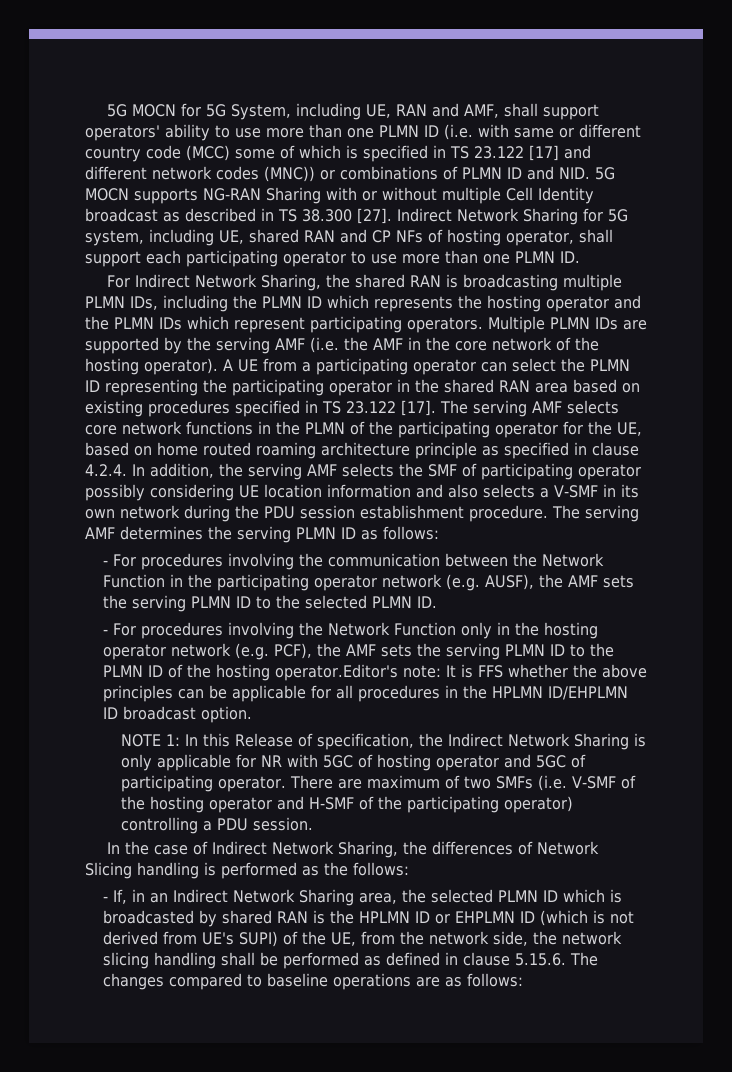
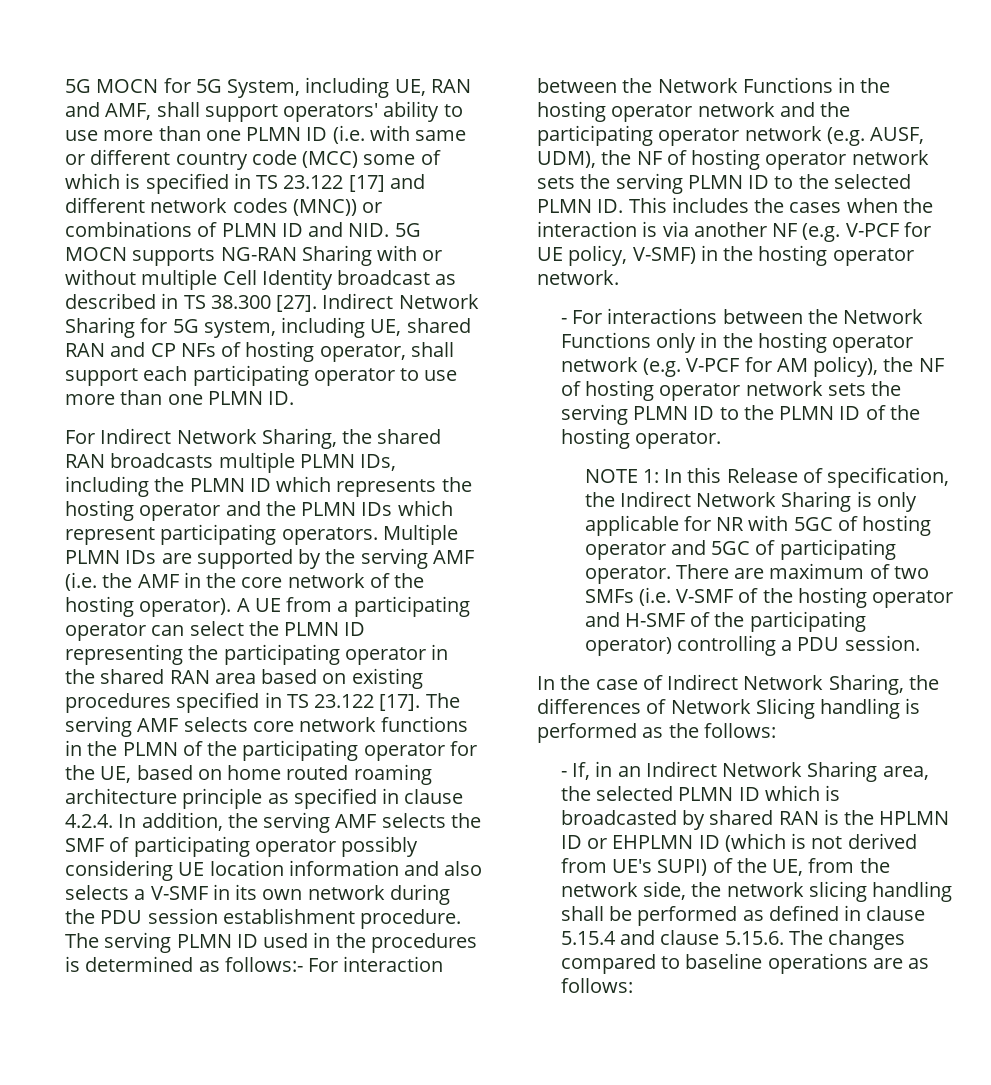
- For Indirect Network Sharing, the shared RAN is broadcasting multiple PLMN IDs, including the PLMN ID which represents the hosting operator and the PLMN IDs which represent participating operators.
+ For Indirect Network Sharing, the shared RAN broadcasts multiple PLMN IDs, including the PLMN ID which represents the hosting operator and the PLMN IDs which represent participating operators.
- The serving AMF determines the serving PLMN ID as follows:
- - For procedures involving the communication between the Network Function in the participating operator network (e.g. AUSF), the AMF sets the serving PLMN ID to the selected PLMN ID.
- - For procedures involving the Network Function only in the hosting operator network (e.g. PCF), the AMF sets the serving PLMN ID to the PLMN ID of the hosting operator.Editor's note: It is FFS whether the above principles can be applicable for all procedures in the HPLMN ID/EHPLMN ID broadcast option.
+ The serving PLMN ID used in the procedures is determined as follows:- For interaction between the Network Functions in the hosting operator network and the participating operator network (e.g. AUSF, UDM), the NF of hosting operator network sets the serving PLMN ID to the selected PLMN ID. This includes the cases when the interaction is via another NF (e.g. V-PCF for UE policy, V-SMF) in the hosting operator network.
+ - For interactions between the Network Functions only in the hosting operator network (e.g. V-PCF for AM policy), the NF of hosting operator network sets the serving PLMN ID to the PLMN ID of the hosting operator.
- - If, in an Indirect Network Sharing area, the selected PLMN ID which is broadcasted by shared RAN is the HPLMN ID or EHPLMN ID (which is not derived from UE's SUPI) of the UE, from the network side, the network slicing handling shall be performed as defined in clause 5.15.6. The changes compared to baseline operations are as follows:
+ - If, in an Indirect Network Sharing area, the selected PLMN ID which is broadcasted by shared RAN is the HPLMN ID or EHPLMN ID (which is not derived from UE's SUPI) of the UE, from the network side, the network slicing handling shall be performed as defined in clause 5.15.4 and clause 5.15.6. The changes compared to baseline operations are as follows:

